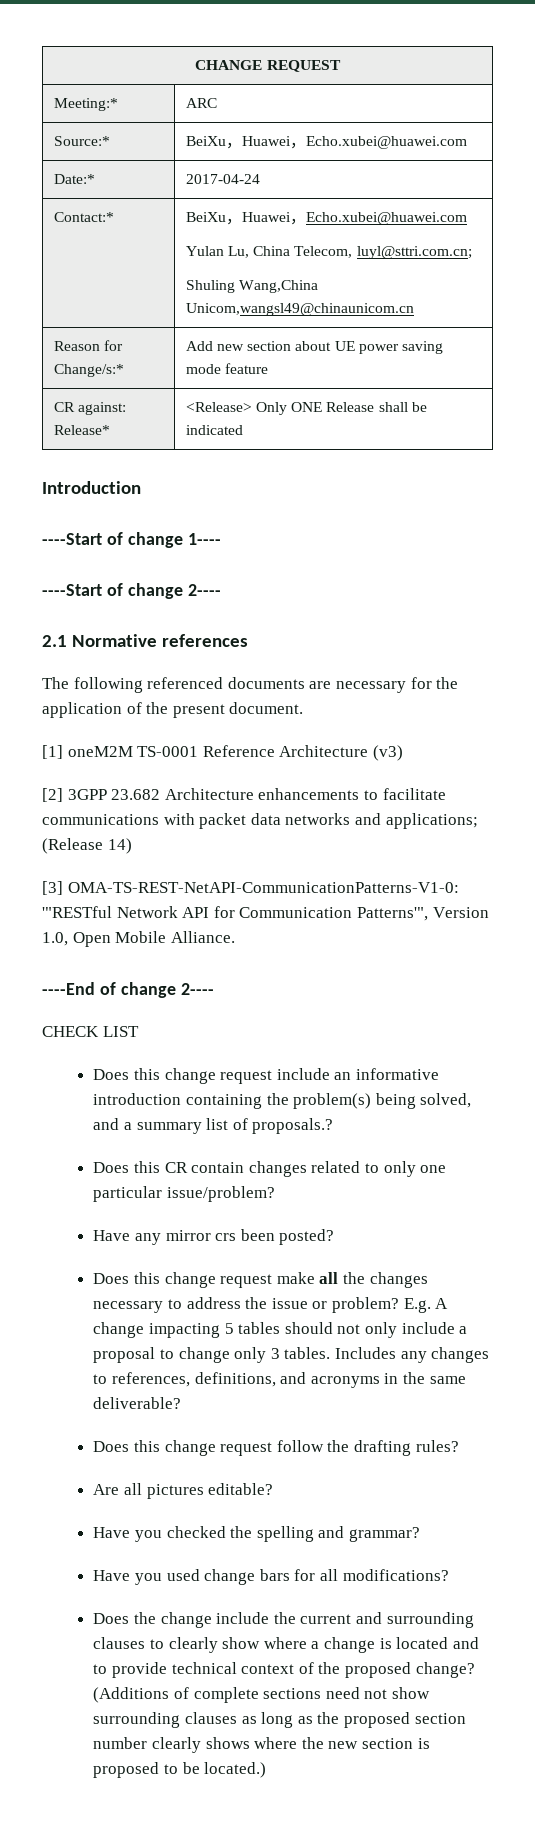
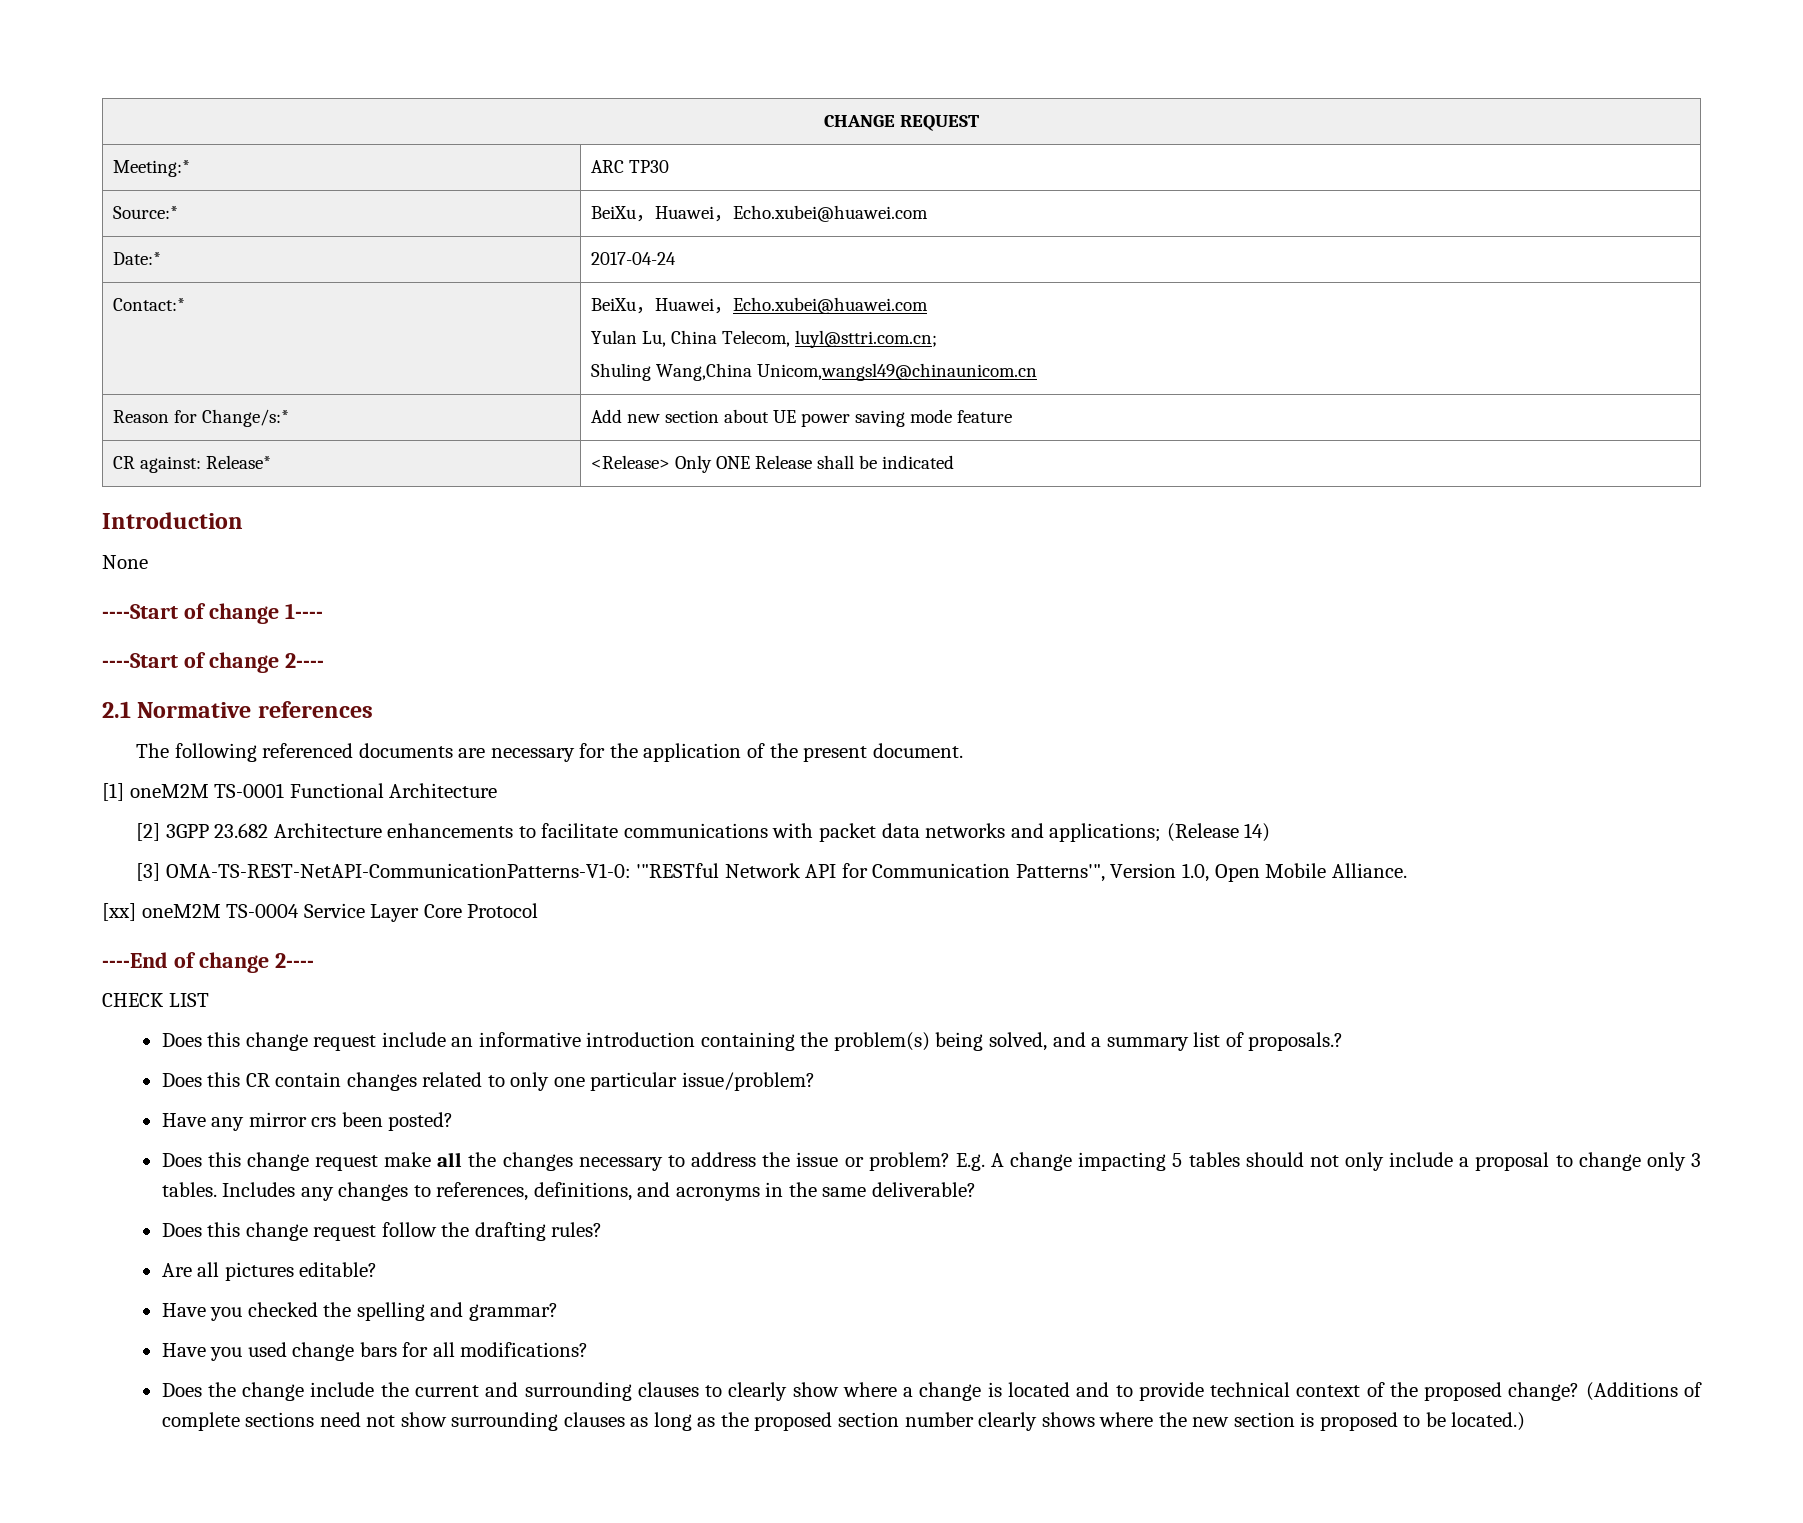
- Meeting:* | ARC
+ Meeting:* | ARC TP30
+ None
- [1] oneM2M TS-0001 Reference Architecture (v3)
+ [1] oneM2M TS-0001 Functional Architecture
+ [xx] oneM2M TS-0004 Service Layer Core Protocol

